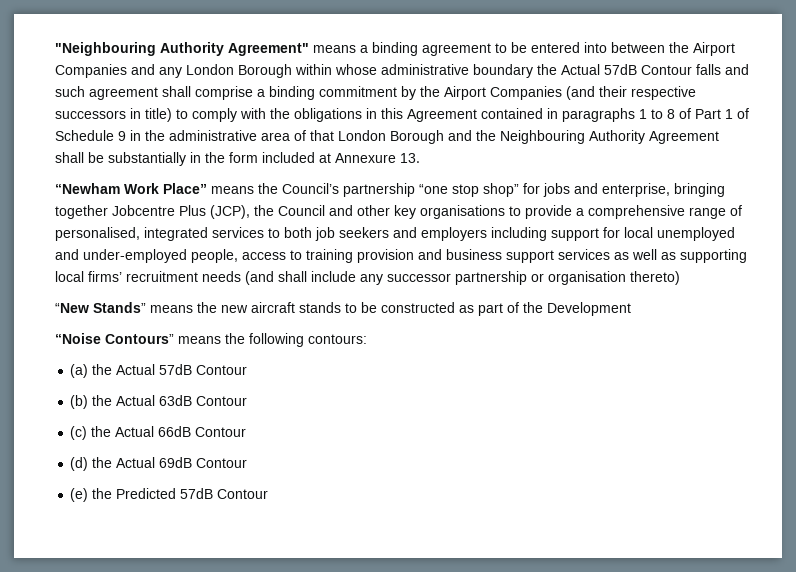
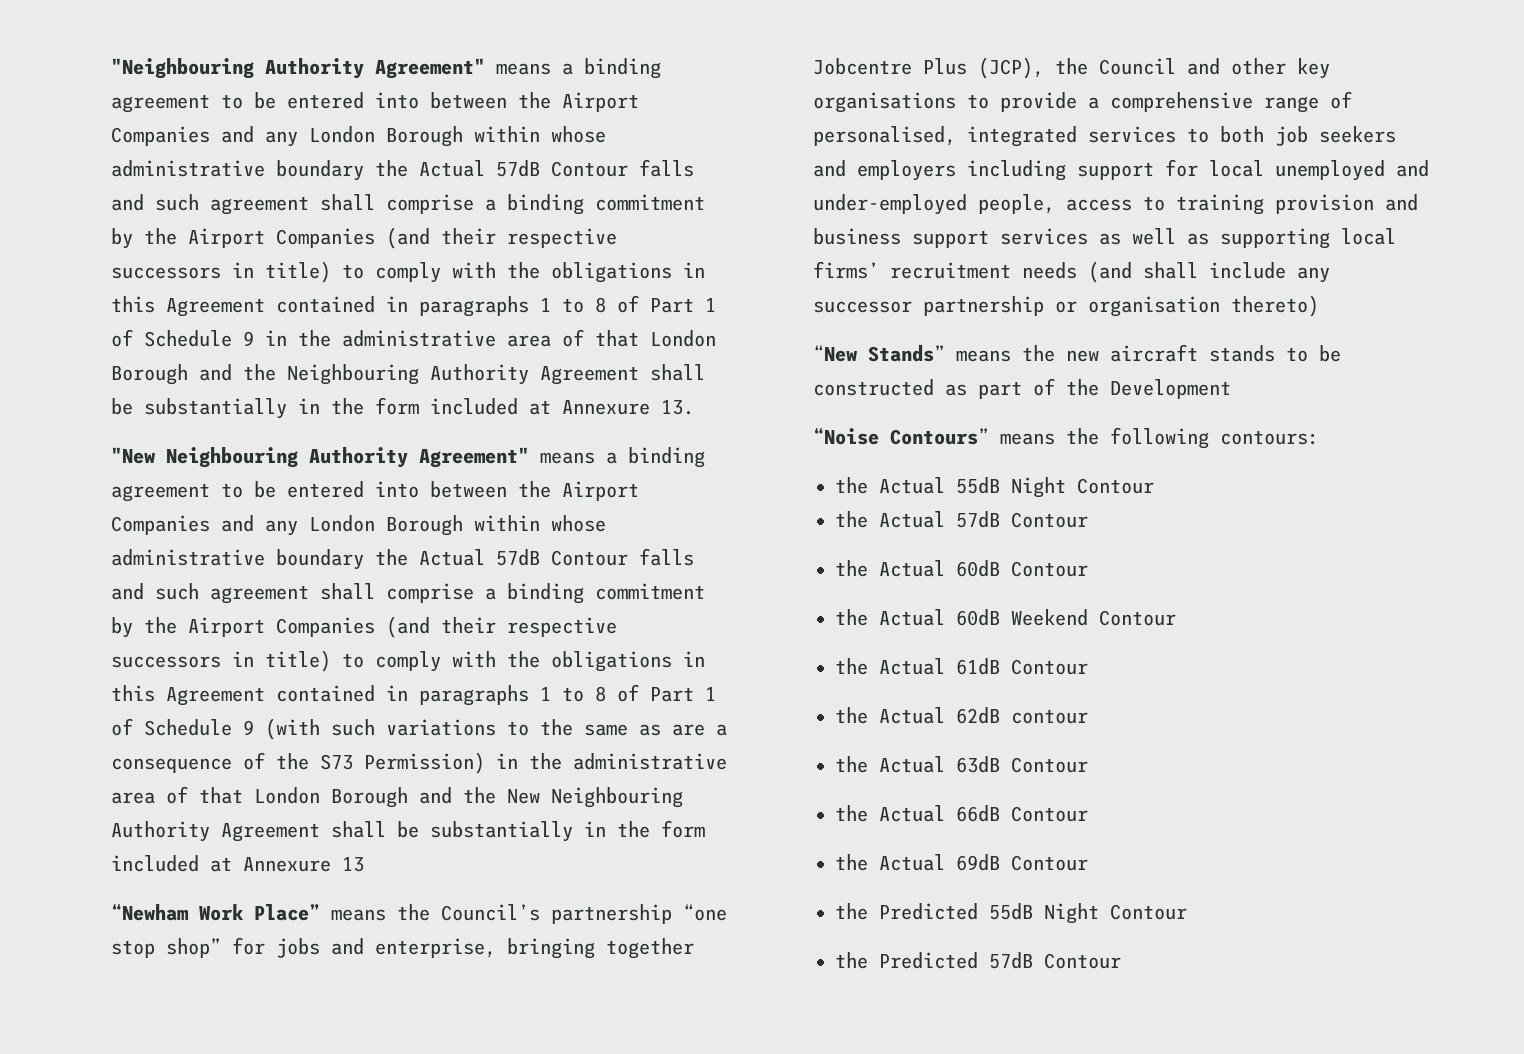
+ "New Neighbouring Authority Agreement" means a binding agreement to be entered into between the Airport Companies and any London Borough within whose administrative boundary the Actual 57dB Contour falls and such agreement shall comprise a binding commitment by the Airport Companies (and their respective successors in title) to comply with the obligations in this Agreement contained in paragraphs 1 to 8 of Part 1 of Schedule 9 (with such variations to the same as are a consequence of the S73 Permission) in the administrative area of that London Borough and the New Neighbouring Authority Agreement shall be substantially in the form included at Annexure 13
- (a) the Actual 57dB Contour
+ the Actual 55dB Night Contour
+ the Actual 57dB Contour
- (b) the Actual 63dB Contour
+ the Actual 60dB Contour
+ the Actual 60dB Weekend Contour
+ the Actual 61dB Contour
+ the Actual 62dB contour
+ the Actual 63dB Contour
- (c) the Actual 66dB Contour
+ the Actual 66dB Contour
- (d) the Actual 69dB Contour
+ the Actual 69dB Contour
- (e) the Predicted 57dB Contour
+ the Predicted 55dB Night Contour
+ the Predicted 57dB Contour

